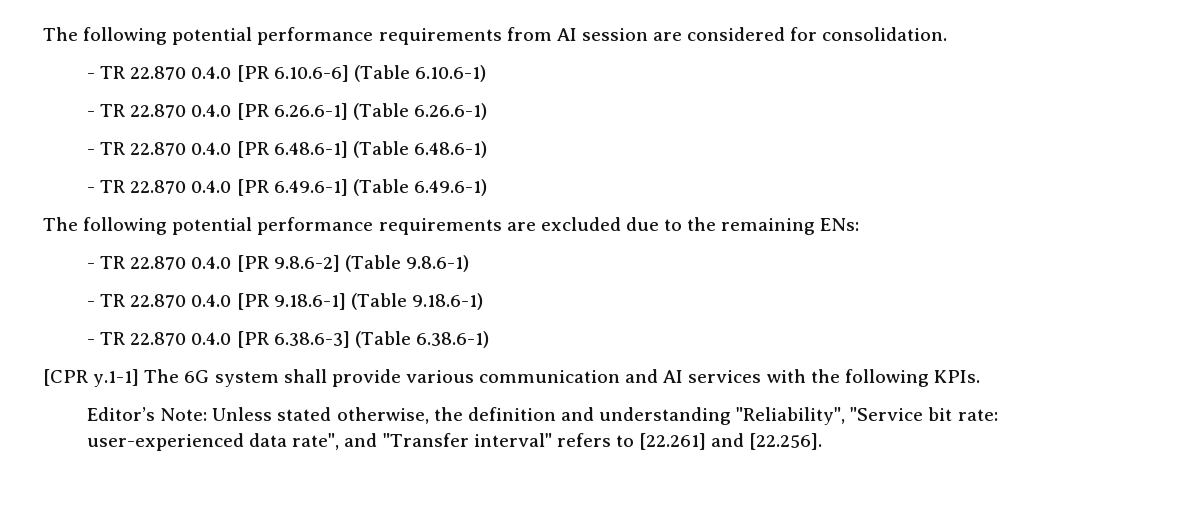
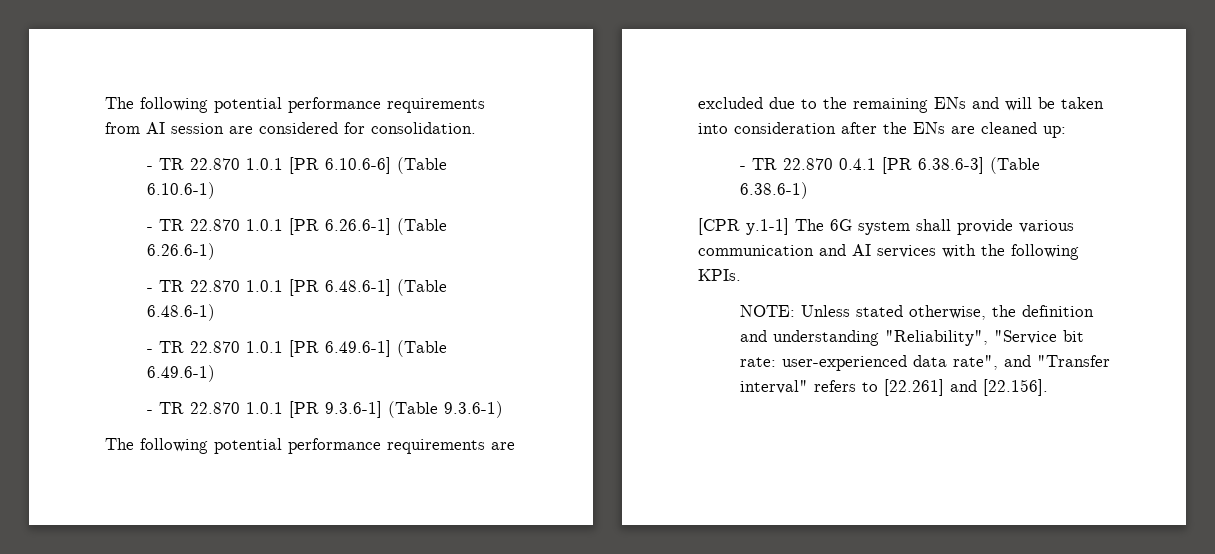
- - TR 22.870 0.4.0 [PR 6.10.6-6] (Table 6.10.6-1)
+ - TR 22.870 1.0.1 [PR 6.10.6-6] (Table 6.10.6-1)
- - TR 22.870 0.4.0 [PR 6.26.6-1] (Table 6.26.6-1)
+ - TR 22.870 1.0.1 [PR 6.26.6-1] (Table 6.26.6-1)
- - TR 22.870 0.4.0 [PR 6.48.6-1] (Table 6.48.6-1)
+ - TR 22.870 1.0.1 [PR 6.48.6-1] (Table 6.48.6-1)
- - TR 22.870 0.4.0 [PR 6.49.6-1] (Table 6.49.6-1)
+ - TR 22.870 1.0.1 [PR 6.49.6-1] (Table 6.49.6-1)
+ - TR 22.870 1.0.1 [PR 9.3.6-1] (Table 9.3.6-1)
- The following potential performance requirements are excluded due to the remaining ENs:
- - TR 22.870 0.4.0 [PR 9.8.6-2] (Table 9.8.6-1)
- - TR 22.870 0.4.0 [PR 9.18.6-1] (Table 9.18.6-1)
- - TR 22.870 0.4.0 [PR 6.38.6-3] (Table 6.38.6-1)
+ The following potential performance requirements are excluded due to the remaining ENs and will be taken into consideration after the ENs are cleaned up:
+ - TR 22.870 0.4.1 [PR 6.38.6-3] (Table 6.38.6-1)
- Editor’s Note: Unless stated otherwise, the definition and understanding "Reliability", "Service bit rate: user-experienced data rate", and "Transfer interval" refers to [22.261] and [22.256].
+ NOTE: Unless stated otherwise, the definition and understanding "Reliability", "Service bit rate: user-experienced data rate", and "Transfer interval" refers to [22.261] and [22.156].

